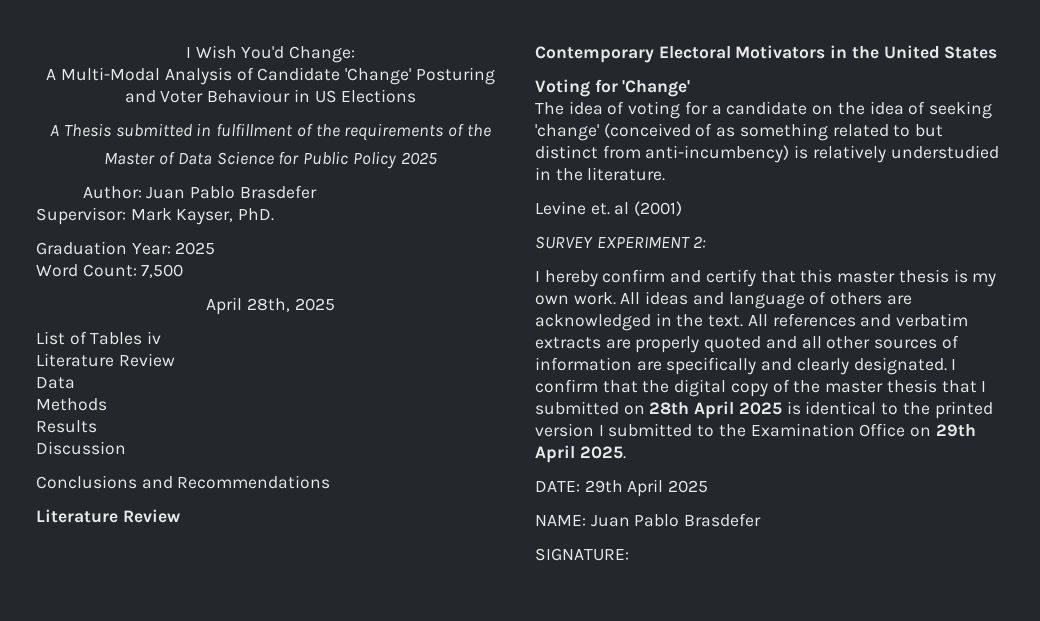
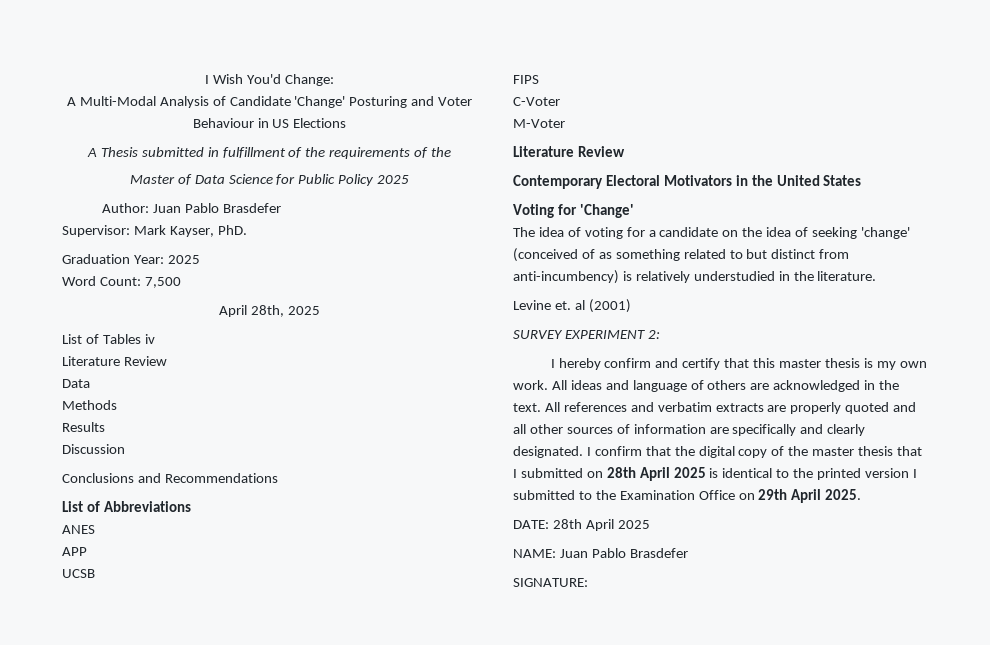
+ List of Abbreviations
+ ANES
+ APP
+ UCSB
+ FIPS
+ C-Voter
+ M-Voter
- DATE: 29th April 2025
+ DATE: 28th April 2025

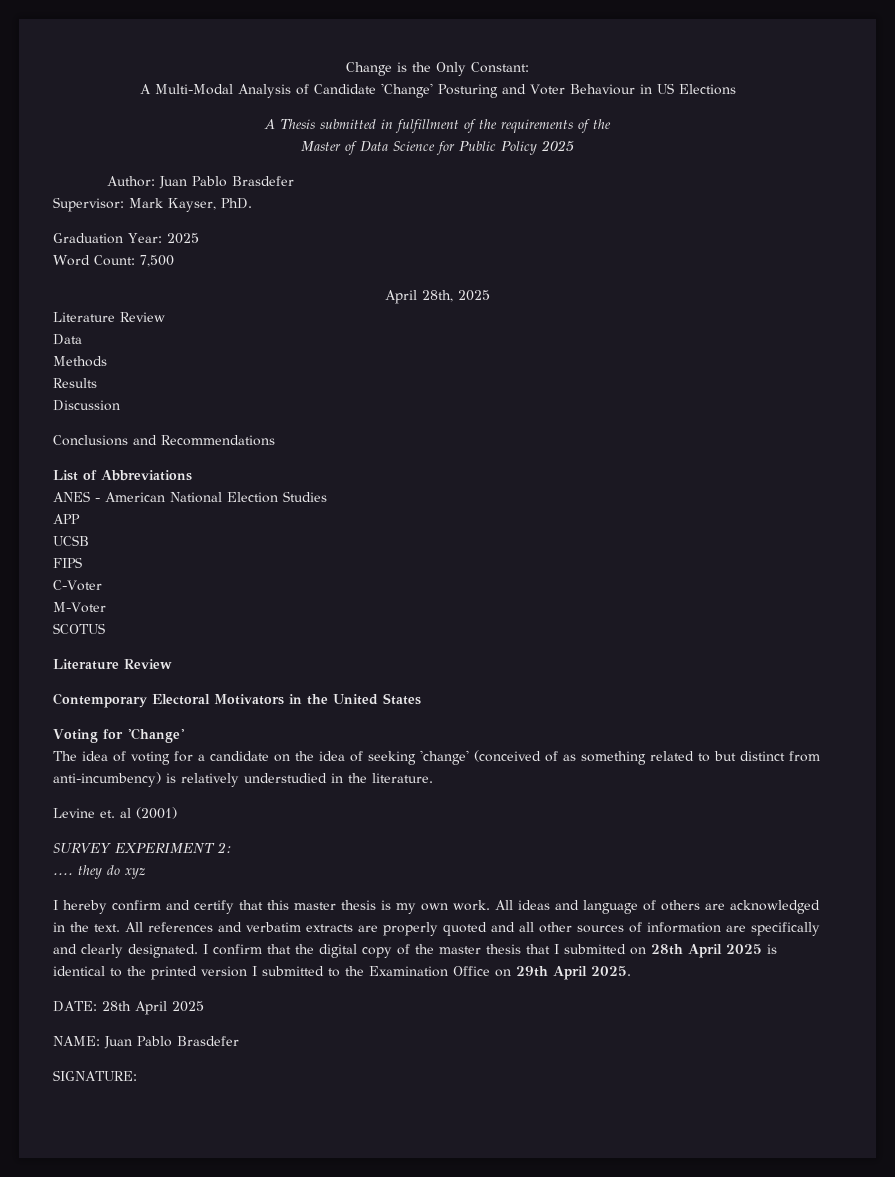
- I Wish You'd Change:
+ Change is the Only Constant:
- List of Tables iv
- ANES
+ ANES - American National Election Studies
+ SCOTUS
+ .... they do xyz

